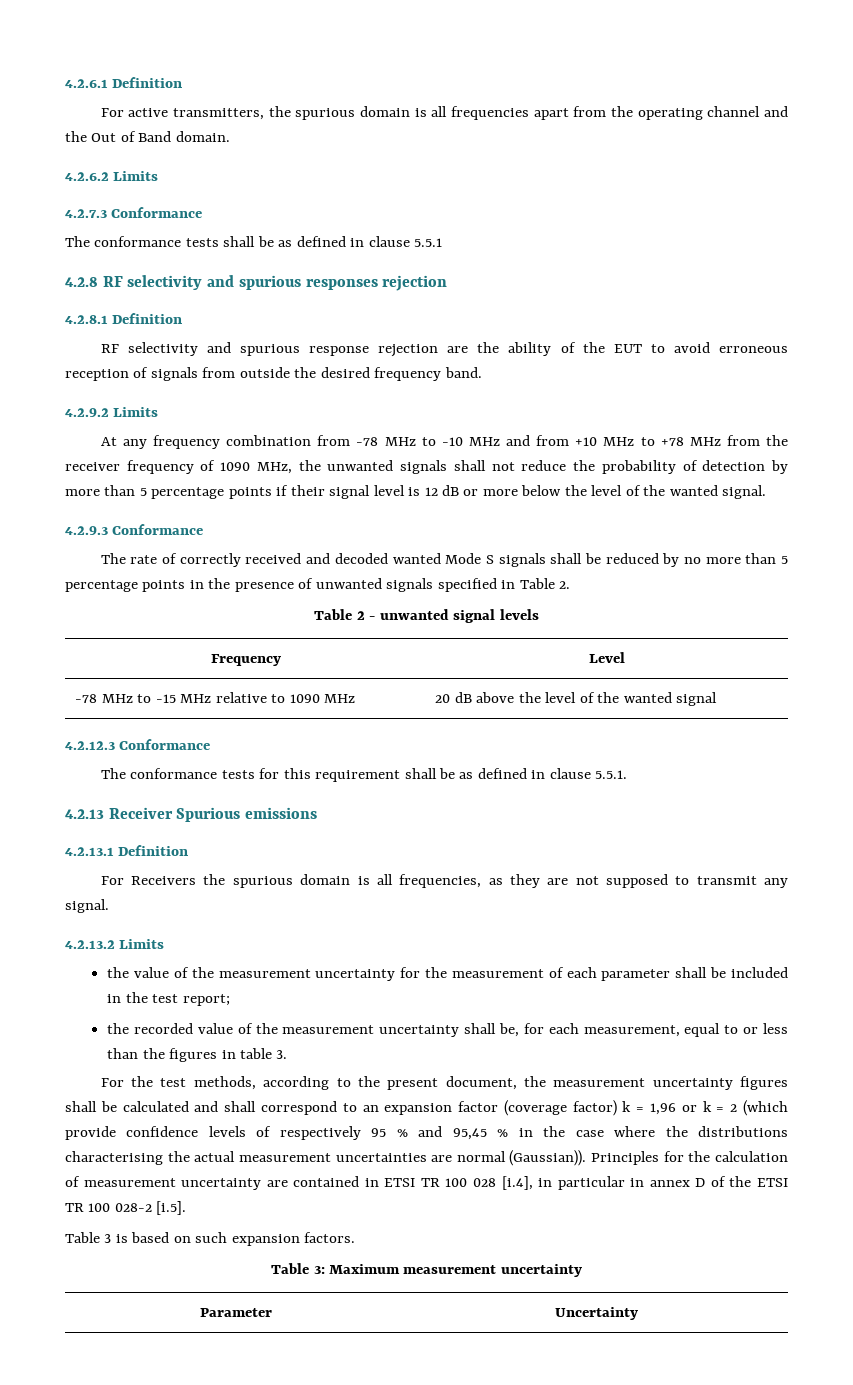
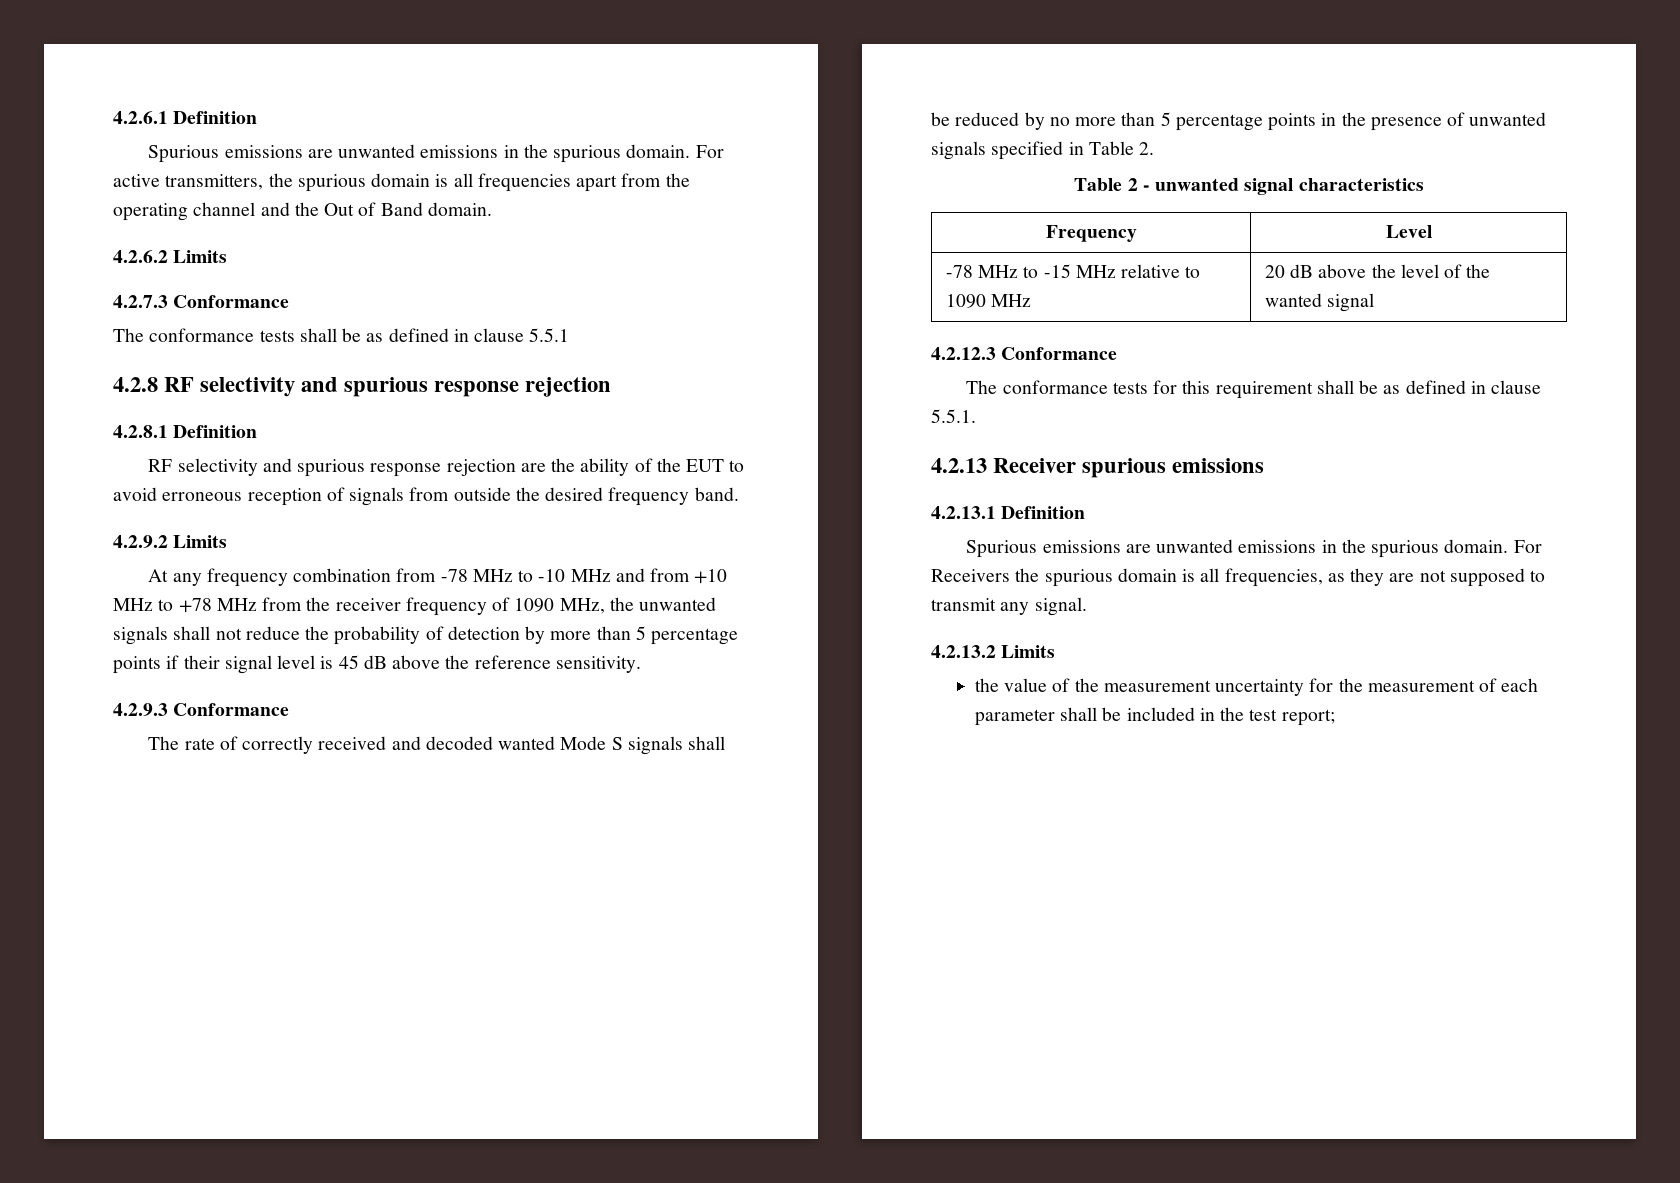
  4.2.6.1 Definition
- For active transmitters, the spurious domain is all frequencies apart from the operating channel and the Out of Band domain.
+ Spurious emissions are unwanted emissions in the spurious domain. For active transmitters, the spurious domain is all frequencies apart from the operating channel and the Out of Band domain.
- 4.2.8 RF selectivity and spurious responses rejection
+ 4.2.8 RF selectivity and spurious response rejection
- At any frequency combination from -78 MHz to -10 MHz and from +10 MHz to +78 MHz from the receiver frequency of 1090 MHz, the unwanted signals shall not reduce the probability of detection by more than 5 percentage points if their signal level is 12 dB or more below the level of the wanted signal.
+ At any frequency combination from -78 MHz to -10 MHz and from +10 MHz to +78 MHz from the receiver frequency of 1090 MHz, the unwanted signals shall not reduce the probability of detection by more than 5 percentage points if their signal level is 45 dB above the reference sensitivity.
- Table 2 - unwanted signal levels
+ Table 2 - unwanted signal characteristics
- 4.2.13 Receiver Spurious emissions
+ 4.2.13 Receiver spurious emissions
  4.2.13.1 Definition
- For Receivers the spurious domain is all frequencies, as they are not supposed to transmit any signal.
+ Spurious emissions are unwanted emissions in the spurious domain. For Receivers the spurious domain is all frequencies, as they are not supposed to transmit any signal.
- the recorded value of the measurement uncertainty shall be, for each measurement, equal to or less than the figures in table 3.
- For the test methods, according to the present document, the measurement uncertainty figures shall be calculated and shall correspond to an expansion factor (coverage factor) k = 1,96 or k = 2 (which provide confidence levels of respectively 95 % and 95,45 % in the case where the distributions characterising the actual measurement uncertainties are normal (Gaussian)). Principles for the calculation of measurement uncertainty are contained in ETSI TR 100 028 [i.4], in particular in annex D of the ETSI TR 100 028-2 [i.5].
- Table 3 is based on such expansion factors.
- Table 3: Maximum measurement uncertainty
- Parameter | Uncertainty

